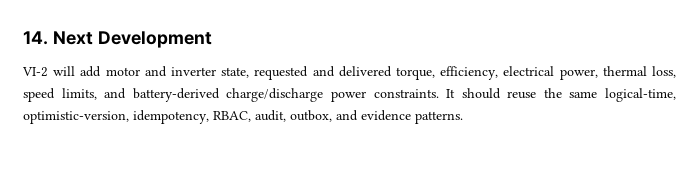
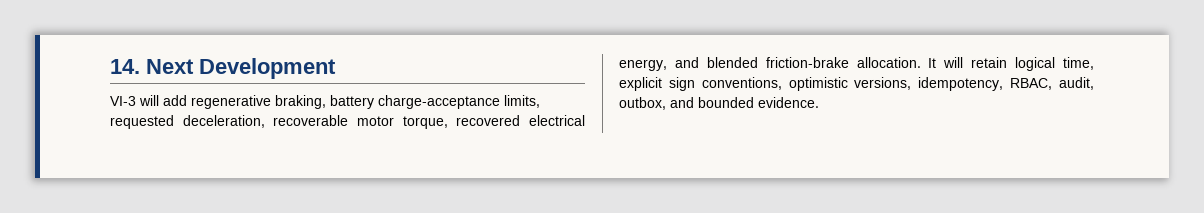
- VI-2 will add motor and inverter state, requested and delivered torque, efficiency, electrical power, thermal loss, speed limits, and battery-derived charge/discharge power constraints. It should reuse the same logical-time, optimistic-version, idempotency, RBAC, audit, outbox, and evidence patterns.
+ VI-3 will add regenerative braking, battery charge-acceptance limits, requested deceleration, recoverable motor torque, recovered electrical energy, and blended friction-brake allocation. It will retain logical time, explicit sign conventions, optimistic versions, idempotency, RBAC, audit, outbox, and bounded evidence.

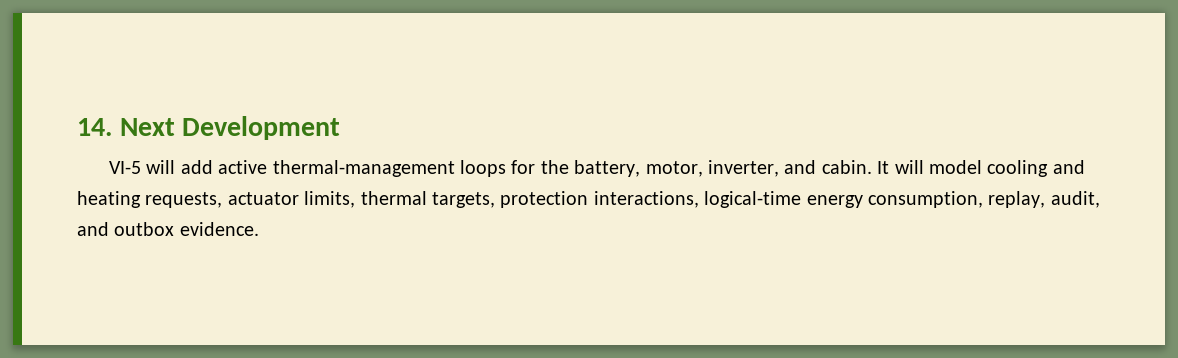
- VI-3 will add regenerative braking, battery charge-acceptance limits, requested deceleration, recoverable motor torque, recovered electrical energy, and blended friction-brake allocation. It will retain logical time, explicit sign conventions, optimistic versions, idempotency, RBAC, audit, outbox, and bounded evidence.
+ VI-5 will add active thermal-management loops for the battery, motor, inverter, and cabin. It will model cooling and heating requests, actuator limits, thermal targets, protection interactions, logical-time energy consumption, replay, audit, and outbox evidence.

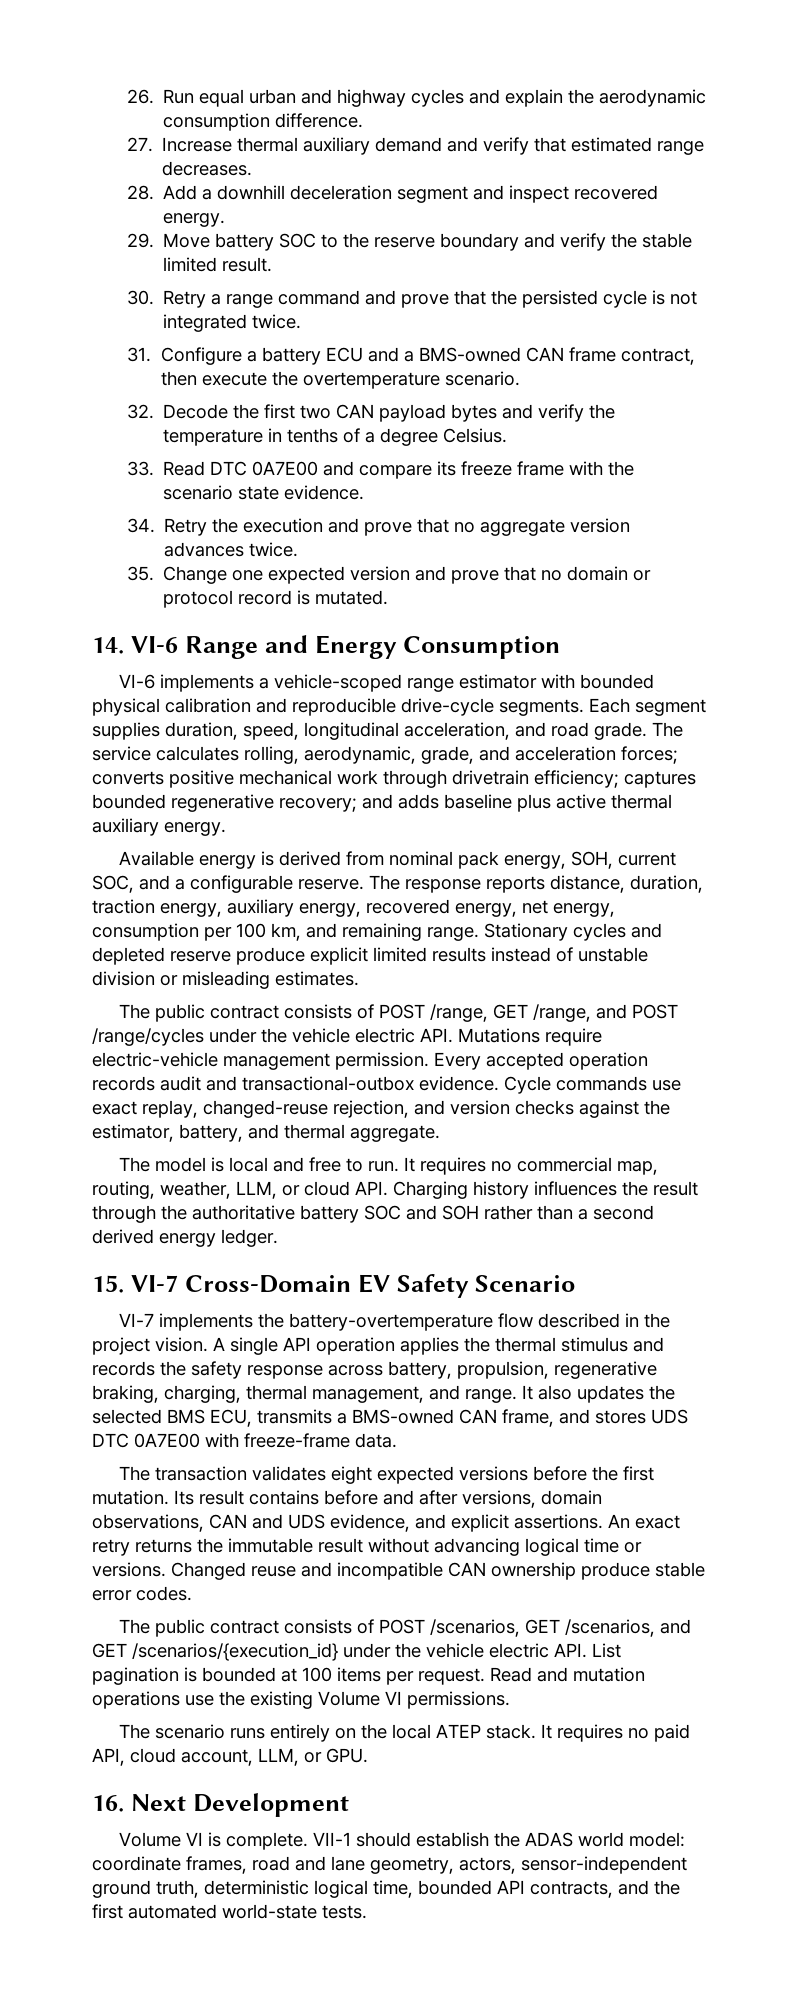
- 14. Next Development
- VI-5 will add active thermal-management loops for the battery, motor, inverter, and cabin. It will model cooling and heating requests, actuator limits, thermal targets, protection interactions, logical-time energy consumption, replay, audit, and outbox evidence.
+ 26. Run equal urban and highway cycles and explain the aerodynamic consumption difference.
+ 27. Increase thermal auxiliary demand and verify that estimated range decreases.
+ 28. Add a downhill deceleration segment and inspect recovered energy.
+ 29. Move battery SOC to the reserve boundary and verify the stable limited result.
+ 30. Retry a range command and prove that the persisted cycle is not integrated twice.
+ 31. Configure a battery ECU and a BMS-owned CAN frame contract, then execute the overtemperature scenario.
+ 32. Decode the first two CAN payload bytes and verify the temperature in tenths of a degree Celsius.
+ 33. Read DTC 0A7E00 and compare its freeze frame with the scenario state evidence.
+ 34. Retry the execution and prove that no aggregate version advances twice.
+ 35. Change one expected version and prove that no domain or protocol record is mutated.
+ 14. VI-6 Range and Energy Consumption
+ VI-6 implements a vehicle-scoped range estimator with bounded physical calibration and reproducible drive-cycle segments. Each segment supplies duration, speed, longitudinal acceleration, and road grade. The service calculates rolling, aerodynamic, grade, and acceleration forces; converts positive mechanical work through drivetrain efficiency; captures bounded regenerative recovery; and adds baseline plus active thermal auxiliary energy.
+ Available energy is derived from nominal pack energy, SOH, current SOC, and a configurable reserve. The response reports distance, duration, traction energy, auxiliary energy, recovered energy, net energy, consumption per 100 km, and remaining range. Stationary cycles and depleted reserve produce explicit limited results instead of unstable division or misleading estimates.
+ The public contract consists of POST /range, GET /range, and POST /range/cycles under the vehicle electric API. Mutations require electric-vehicle management permission. Every accepted operation records audit and transactional-outbox evidence. Cycle commands use exact replay, changed-reuse rejection, and version checks against the estimator, battery, and thermal aggregate.
+ The model is local and free to run. It requires no commercial map, routing, weather, LLM, or cloud API. Charging history influences the result through the authoritative battery SOC and SOH rather than a second derived energy ledger.
+ 15. VI-7 Cross-Domain EV Safety Scenario
+ VI-7 implements the battery-overtemperature flow described in the project vision. A single API operation applies the thermal stimulus and records the safety response across battery, propulsion, regenerative braking, charging, thermal management, and range. It also updates the selected BMS ECU, transmits a BMS-owned CAN frame, and stores UDS DTC 0A7E00 with freeze-frame data.
+ The transaction validates eight expected versions before the first mutation. Its result contains before and after versions, domain observations, CAN and UDS evidence, and explicit assertions. An exact retry returns the immutable result without advancing logical time or versions. Changed reuse and incompatible CAN ownership produce stable error codes.
+ The public contract consists of POST /scenarios, GET /scenarios, and GET /scenarios/{execution_id} under the vehicle electric API. List pagination is bounded at 100 items per request. Read and mutation operations use the existing Volume VI permissions.
+ The scenario runs entirely on the local ATEP stack. It requires no paid API, cloud account, LLM, or GPU.
+ 16. Next Development
+ Volume VI is complete. VII-1 should establish the ADAS world model: coordinate frames, road and lane geometry, actors, sensor-independent ground truth, deterministic logical time, bounded API contracts, and the first automated world-state tests.

